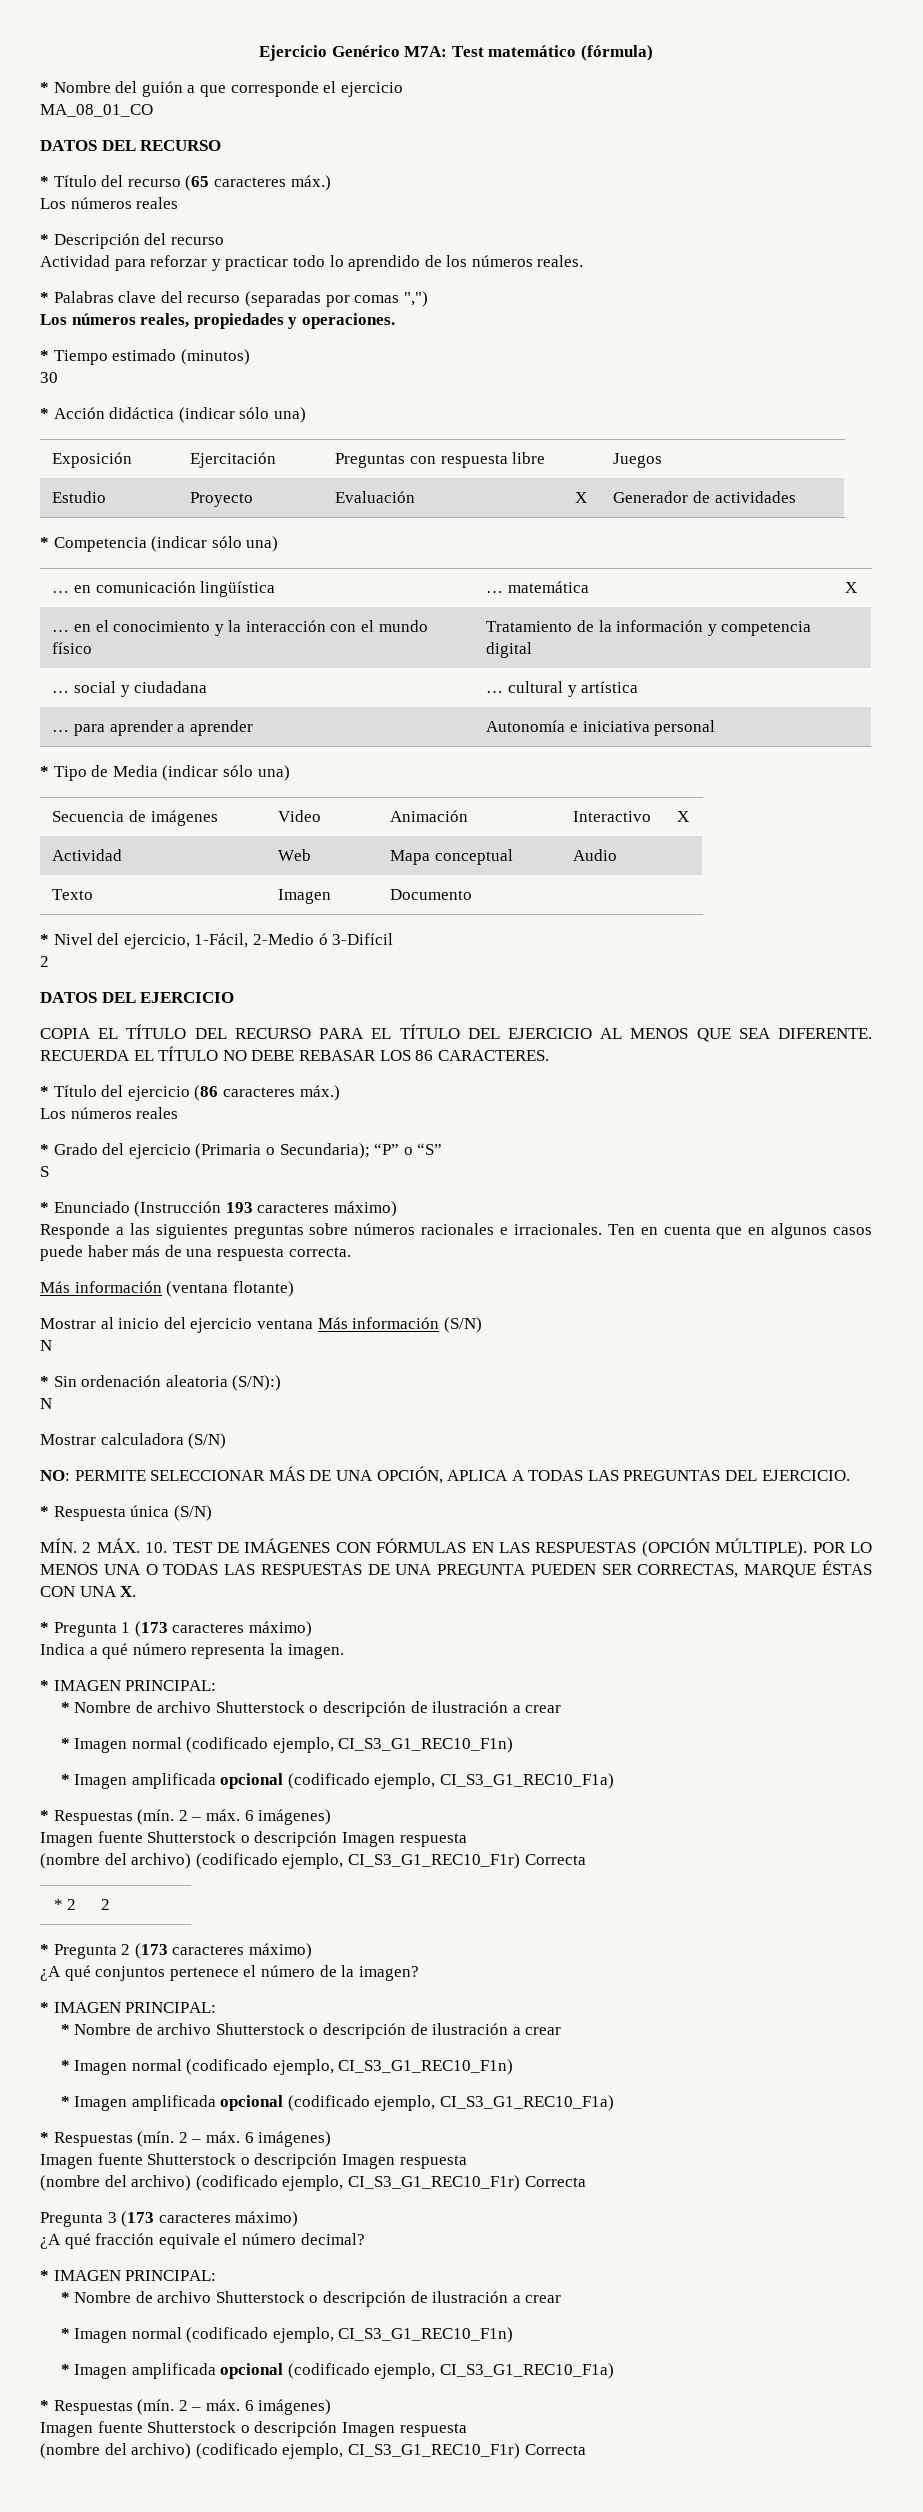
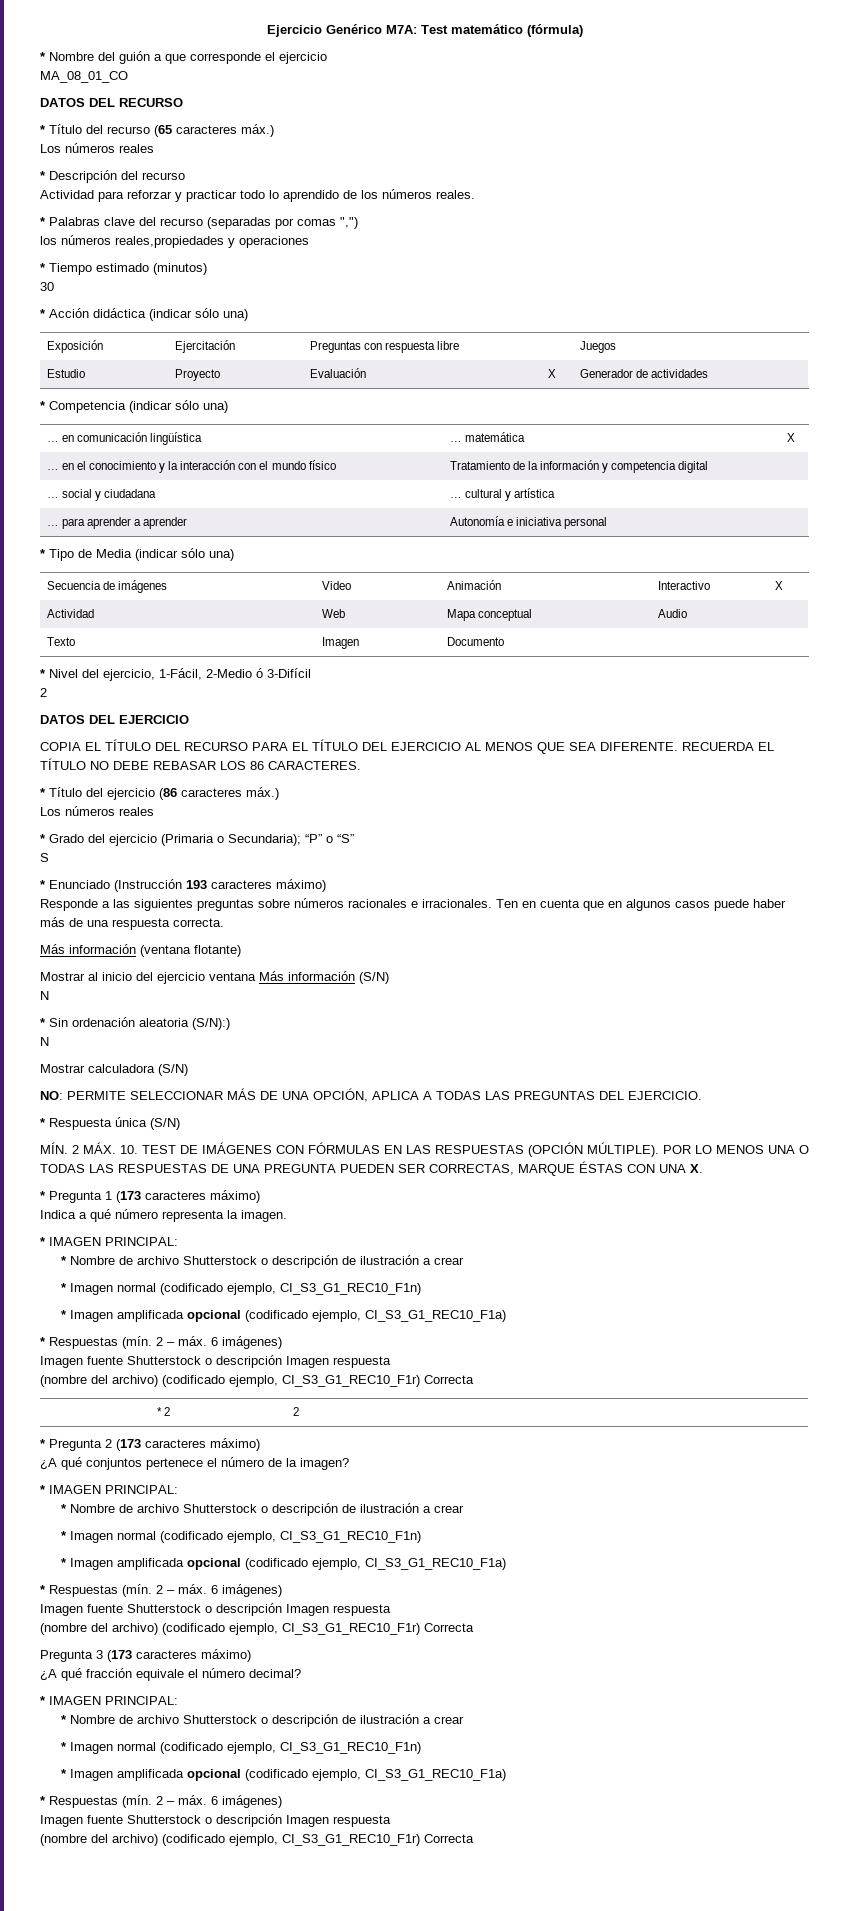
- Los números reales, propiedades y operaciones.
+ los números reales,propiedades y operaciones

